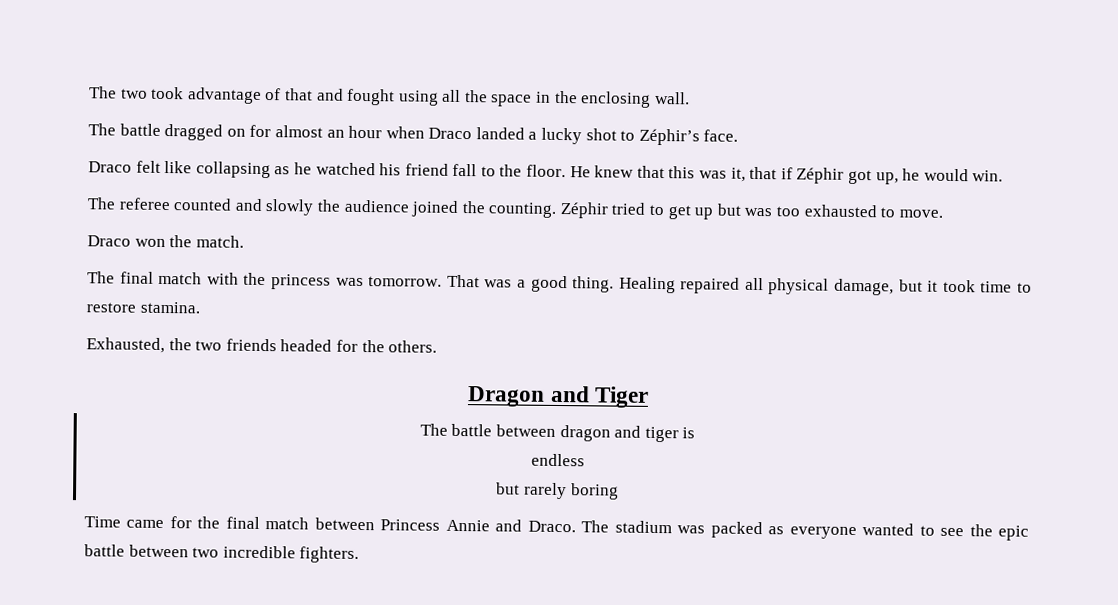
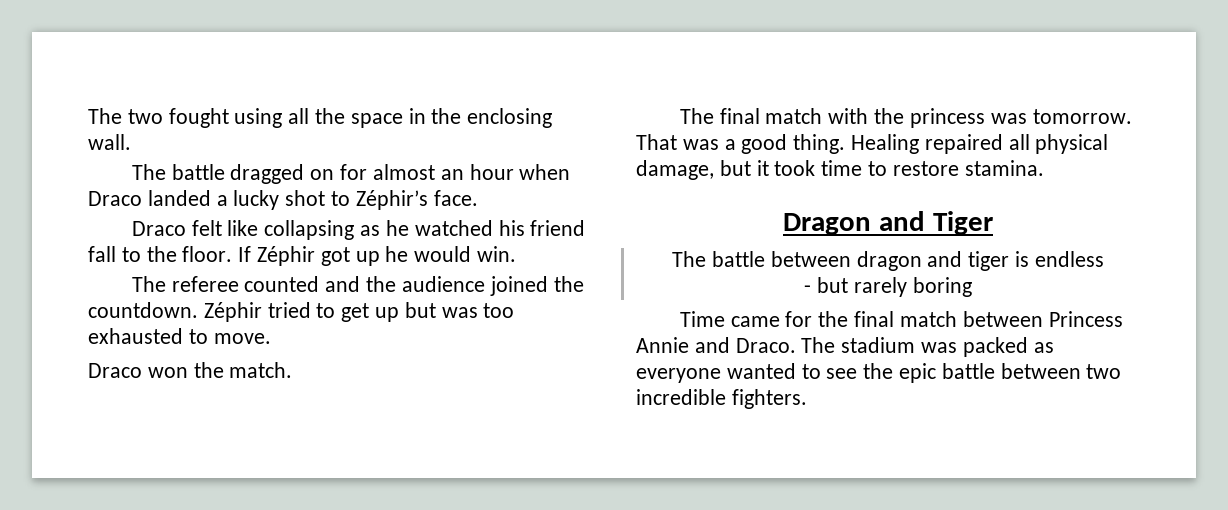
- The two took advantage of that and fought using all the space in the enclosing wall.
+ The two fought using all the space in the enclosing wall.
- He knew that this was it, that if Zéphir got up, he would win.
+ If Zéphir got up he would win.
- The referee counted and slowly the audience joined the counting.
+ The referee counted and the audience joined the countdown.
- Exhausted, the two friends headed for the others.
- The battle between dragon and tiger is
- endless
+ The battle between dragon and tiger is endless
- but rarely boring
+ - but rarely boring

